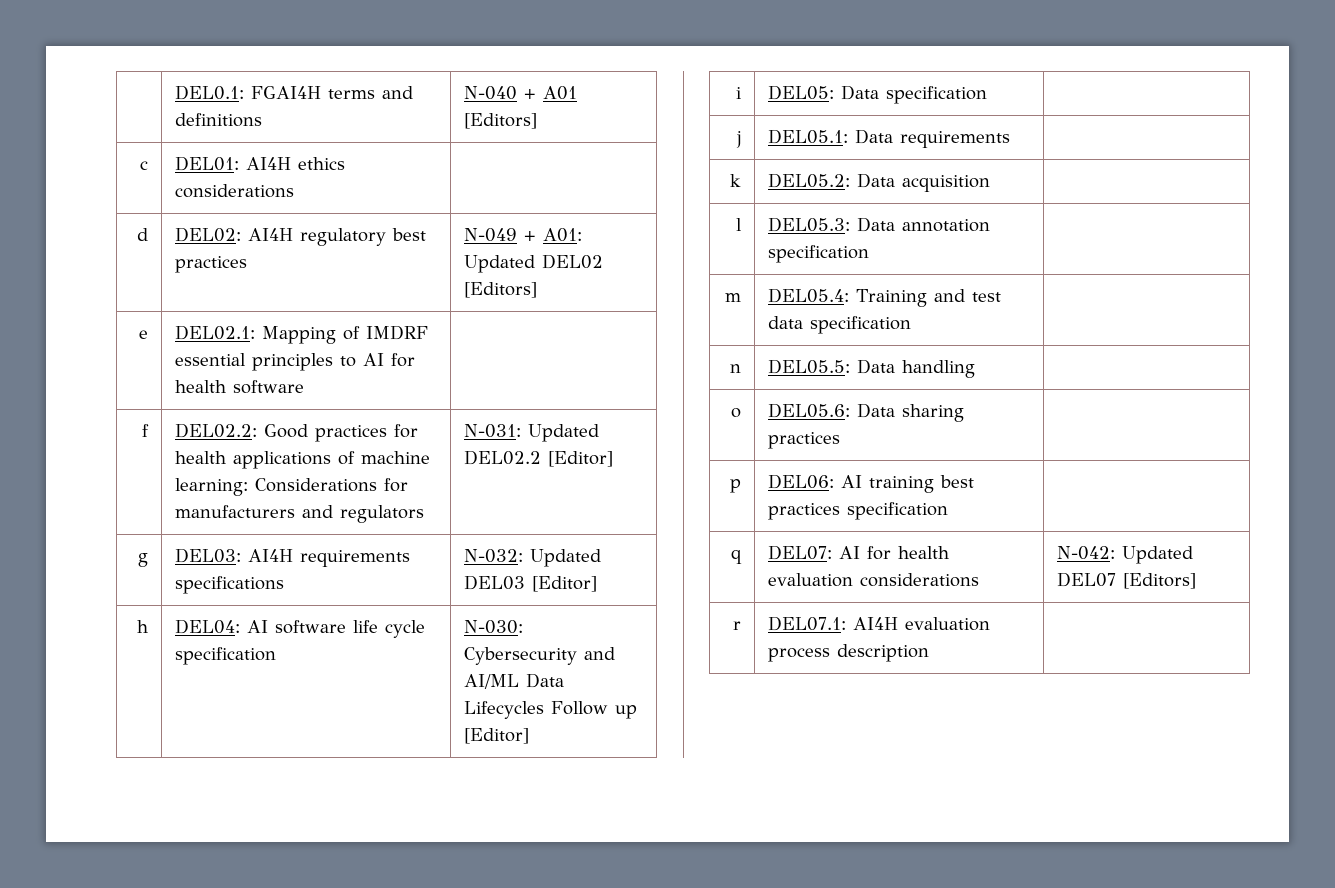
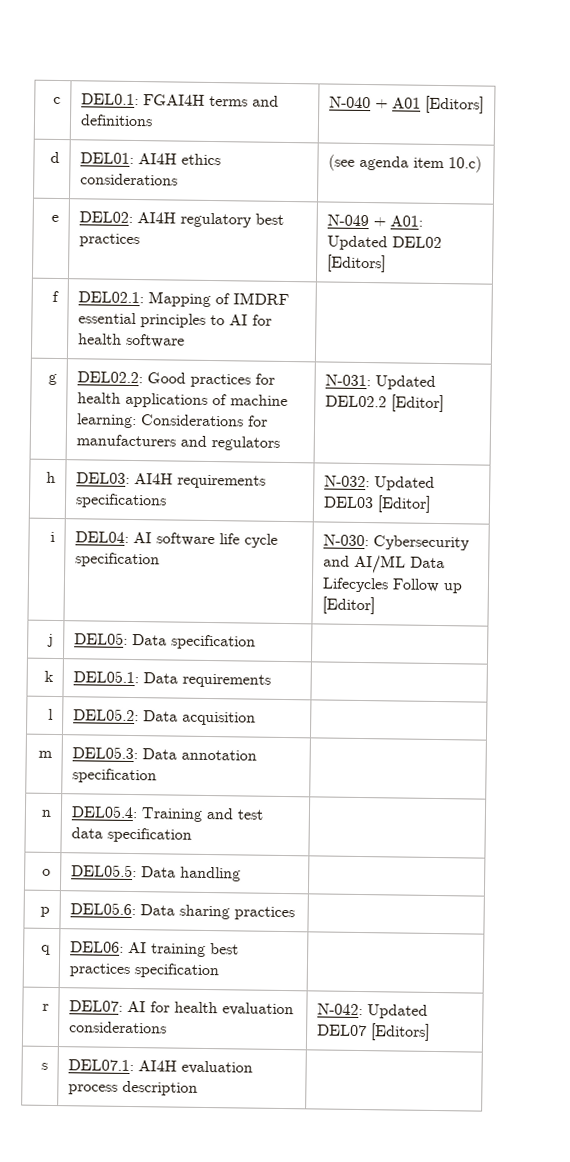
- | DEL0.1: FGAI4H terms and definitions | N-040 + A01 [Editors]
+ c | DEL0.1: FGAI4H terms and definitions | N-040 + A01 [Editors]
- c | DEL01: AI4H ethics considerations |
- d | DEL02: AI4H regulatory best practices | N-049 + A01: Updated DEL02 [Editors]
+ d | DEL01: AI4H ethics considerations | (see agenda item 10.c)
+ e | DEL02: AI4H regulatory best practices | N-049 + A01: Updated DEL02 [Editors]
- e | DEL02.1: Mapping of IMDRF essential principles to AI for health software |
+ f | DEL02.1: Mapping of IMDRF essential principles to AI for health software |
- f | DEL02.2: Good practices for health applications of machine learning: Considerations for manufacturers and regulators | N-031: Updated DEL02.2 [Editor]
+ g | DEL02.2: Good practices for health applications of machine learning: Considerations for manufacturers and regulators | N-031: Updated DEL02.2 [Editor]
- g | DEL03: AI4H requirements specifications | N-032: Updated DEL03 [Editor]
+ h | DEL03: AI4H requirements specifications | N-032: Updated DEL03 [Editor]
- h | DEL04: AI software life cycle specification | N-030: Cybersecurity and AI/ML Data Lifecycles Follow up [Editor]
+ i | DEL04: AI software life cycle specification | N-030: Cybersecurity and AI/ML Data Lifecycles Follow up [Editor]
- i | DEL05: Data specification |
+ j | DEL05: Data specification |
- j | DEL05.1: Data requirements |
+ k | DEL05.1: Data requirements |
- k | DEL05.2: Data acquisition |
+ l | DEL05.2: Data acquisition |
- l | DEL05.3: Data annotation specification |
+ m | DEL05.3: Data annotation specification |
- m | DEL05.4: Training and test data specification |
+ n | DEL05.4: Training and test data specification |
- n | DEL05.5: Data handling |
+ o | DEL05.5: Data handling |
- o | DEL05.6: Data sharing practices |
+ p | DEL05.6: Data sharing practices |
- p | DEL06: AI training best practices specification |
+ q | DEL06: AI training best practices specification |
- q | DEL07: AI for health evaluation considerations | N-042: Updated DEL07 [Editors]
+ r | DEL07: AI for health evaluation considerations | N-042: Updated DEL07 [Editors]
- r | DEL07.1: AI4H evaluation process description |
+ s | DEL07.1: AI4H evaluation process description |

